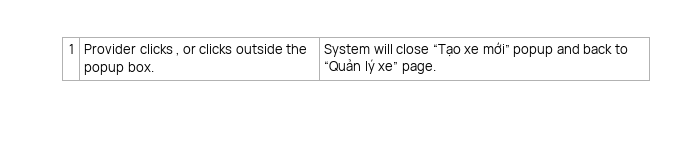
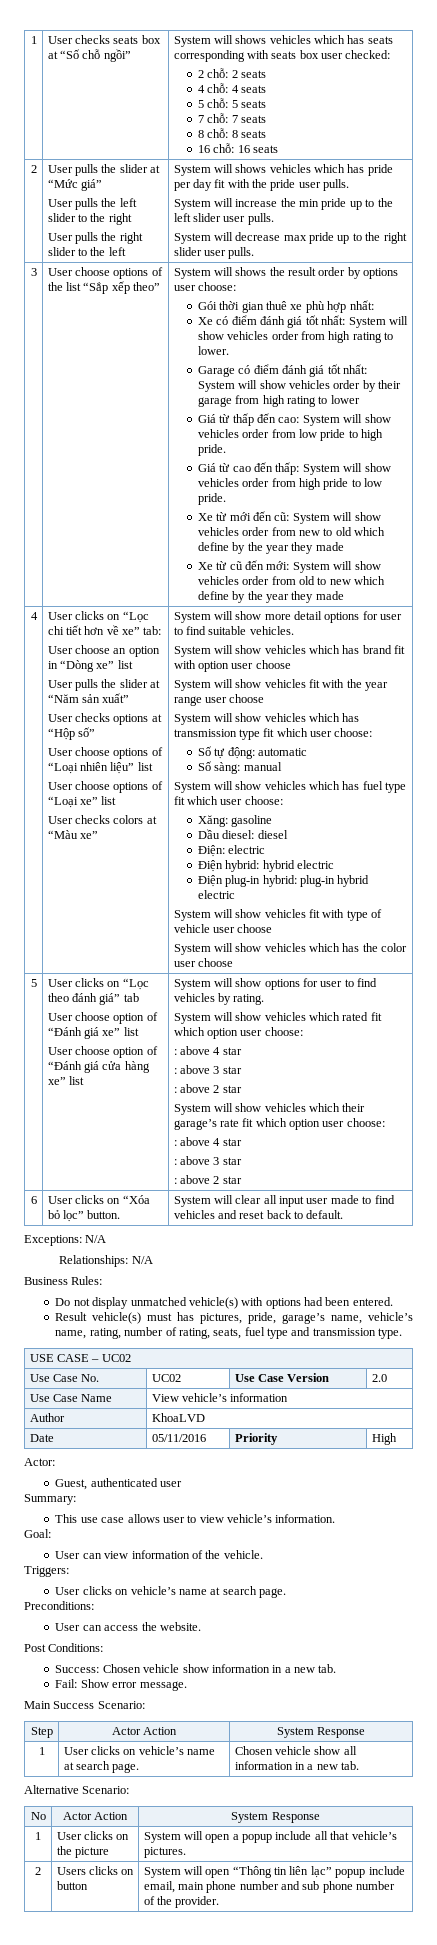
- 1 | Provider clicks , or clicks outside the popup box. | System will close “Tạo xe mới” popup and back to “Quản lý xe” page.
+ 1 | User checks seats box at “Số chỗ ngồi” | System will shows vehicles which has seats corresponding with seats box user checked:
+ 2 chỗ: 2 seats
+ 4 chỗ: 4 seats
+ 5 chỗ: 5 seats
+ 7 chỗ: 7 seats
+ 8 chỗ: 8 seats
+ 16 chỗ: 16 seats
+ 2 | User pulls the slider at “Mức giá”
+ User pulls the left slider to the right
+ User pulls the right slider to the left | System will shows vehicles which has pride per day fit with the pride user pulls.
+ System will increase the min pride up to the left slider user pulls.
+ System will decrease max pride up to the right slider user pulls.
+ 3 | User choose options of the list “Sắp xếp theo” | System will shows the result order by options user choose:
+ Gói thời gian thuê xe phù hợp nhất:
+ Xe có điểm đánh giá tốt nhất: System will show vehicles order from high rating to lower.
+ Garage có điểm đánh giá tốt nhất: System will show vehicles order by their garage from high rating to lower
+ Giá từ thấp đến cao: System will show vehicles order from low pride to high pride.
+ Giá từ cao đến thấp: System will show vehicles order from high pride to low pride.
+ Xe từ mới đến cũ: System will show vehicles order from new to old which define by the year they made
+ Xe từ cũ đến mới: System will show vehicles order from old to new which define by the year they made
+ 4 | User clicks on “Lọc chi tiết hơn về xe” tab:
+ User choose an option in “Dòng xe” list
+ User pulls the slider at “Năm sản xuất”
+ User checks options at “Hộp số”
+ User choose options of “Loại nhiên liệu” list
+ User choose options of “Loại xe” list
+ User checks colors at “Màu xe” | System will show more detail options for user to find suitable vehicles.
+ System will show vehicles which has brand fit with option user choose
+ System will show vehicles fit with the year range user choose
+ System will show vehicles which has transmission type fit which user choose:
+ Số tự động: automatic
+ Số sàng: manual
+ System will show vehicles which has fuel type fit which user choose:
+ Xăng: gasoline
+ Dầu diesel: diesel
+ Điện: electric
+ Điện hybrid: hybrid electric
+ Điện plug-in hybrid: plug-in hybrid electric
+ System will show vehicles fit with type of vehicle user choose
+ System will show vehicles which has the color user choose
+ 5 | User clicks on “Lọc theo đánh giá” tab
+ User choose option of “Đánh giá xe” list
+ User choose option of “Đánh giá cửa hàng xe” list | System will show options for user to find vehicles by rating.
+ System will show vehicles which rated fit which option user choose:
+ : above 4 star
+ : above 3 star
+ : above 2 star
+ System will show vehicles which their garage’s rate fit which option user choose:
+ : above 4 star
+ : above 3 star
+ : above 2 star
+ 6 | User clicks on “Xóa bỏ lọc” button. | System will clear all input user made to find vehicles and reset back to default.
+ Exceptions: N/A
+ Relationships: N/A
+ Business Rules:
+ Do not display unmatched vehicle(s) with options had been entered.
+ Result vehicle(s) must has pictures, pride, garage’s name, vehicle’s name, rating, number of rating, seats, fuel type and transmission type.
+ USE CASE – UC02
+ Use Case No. | UC02 | Use Case Version | 2.0
+ Use Case Name | View vehicle’s information
+ Author | KhoaLVD
+ Date | 05/11/2016 | Priority | High
+ Actor:
+ Guest, authenticated user
+ Summary:
+ This use case allows user to view vehicle’s information.
+ Goal:
+ User can view information of the vehicle.
+ Triggers:
+ User clicks on vehicle’s name at search page.
+ Preconditions:
+ User can access the website.
+ Post Conditions:
+ Success: Chosen vehicle show information in a new tab.
+ Fail: Show error message.
+ Main Success Scenario:
+ Step | Actor Action | System Response
+ 1 | User clicks on vehicle’s name at search page. | Chosen vehicle show all information in a new tab.
+ Alternative Scenario:
+ No | Actor Action | System Response
+ 1 | User clicks on the picture | System will open a popup include all that vehicle’s pictures.
+ 2 | Users clicks on button | System will open “Thông tin liên lạc” popup include email, main phone number and sub phone number of the provider.

